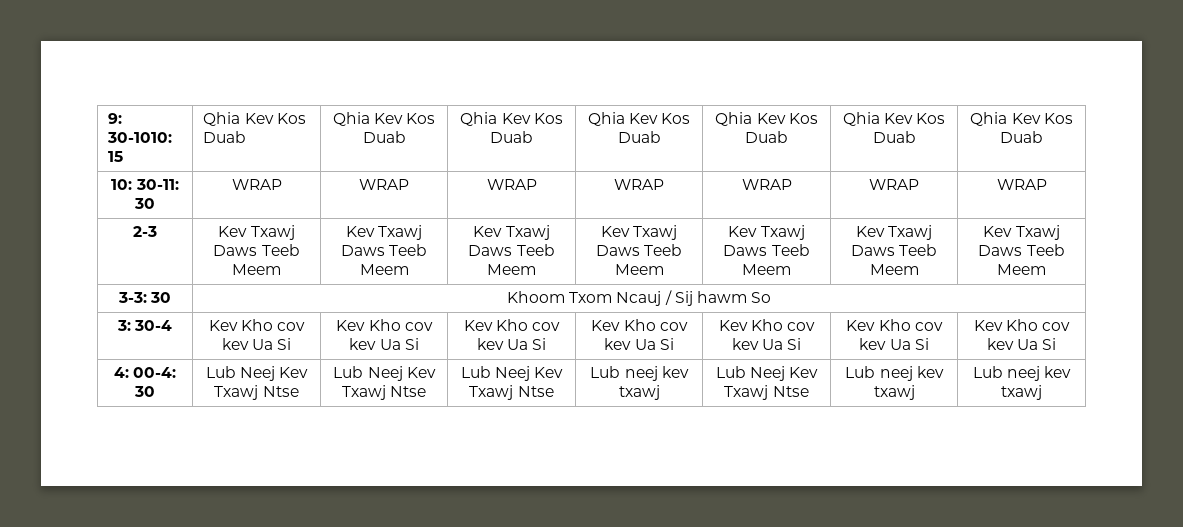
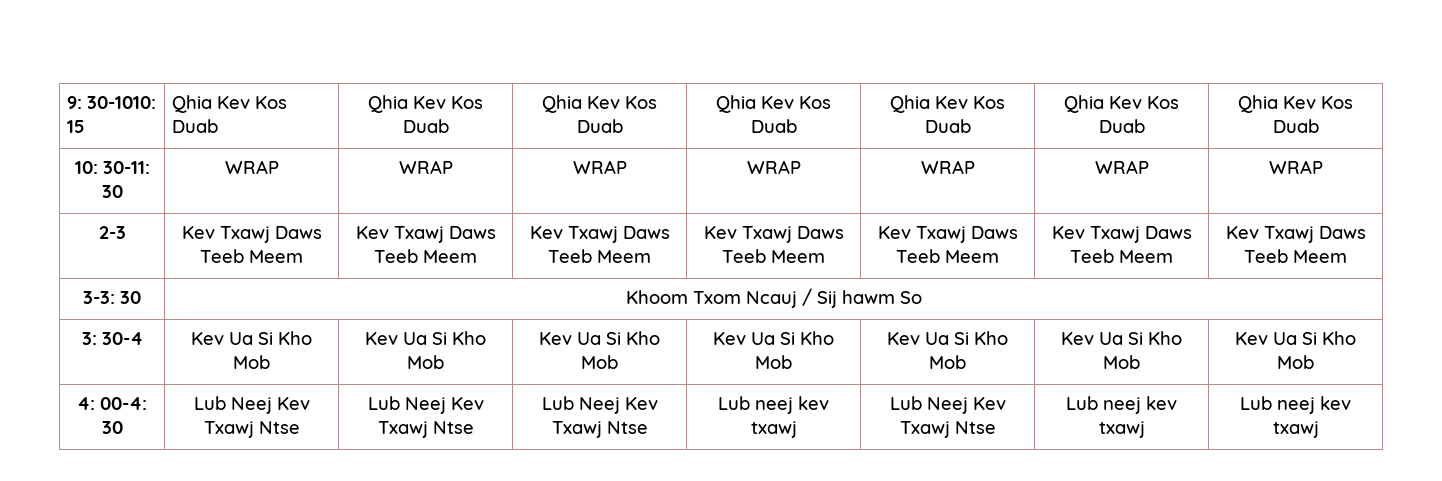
- Kev Kho cov kev Ua Si | Kev Kho cov kev Ua Si | Kev Kho cov kev Ua Si | Kev Kho cov kev Ua Si | Kev Kho cov kev Ua Si | Kev Kho cov kev Ua Si | Kev Kho cov kev Ua Si
+ Kev Ua Si Kho Mob | Kev Ua Si Kho Mob | Kev Ua Si Kho Mob | Kev Ua Si Kho Mob | Kev Ua Si Kho Mob | Kev Ua Si Kho Mob | Kev Ua Si Kho Mob

